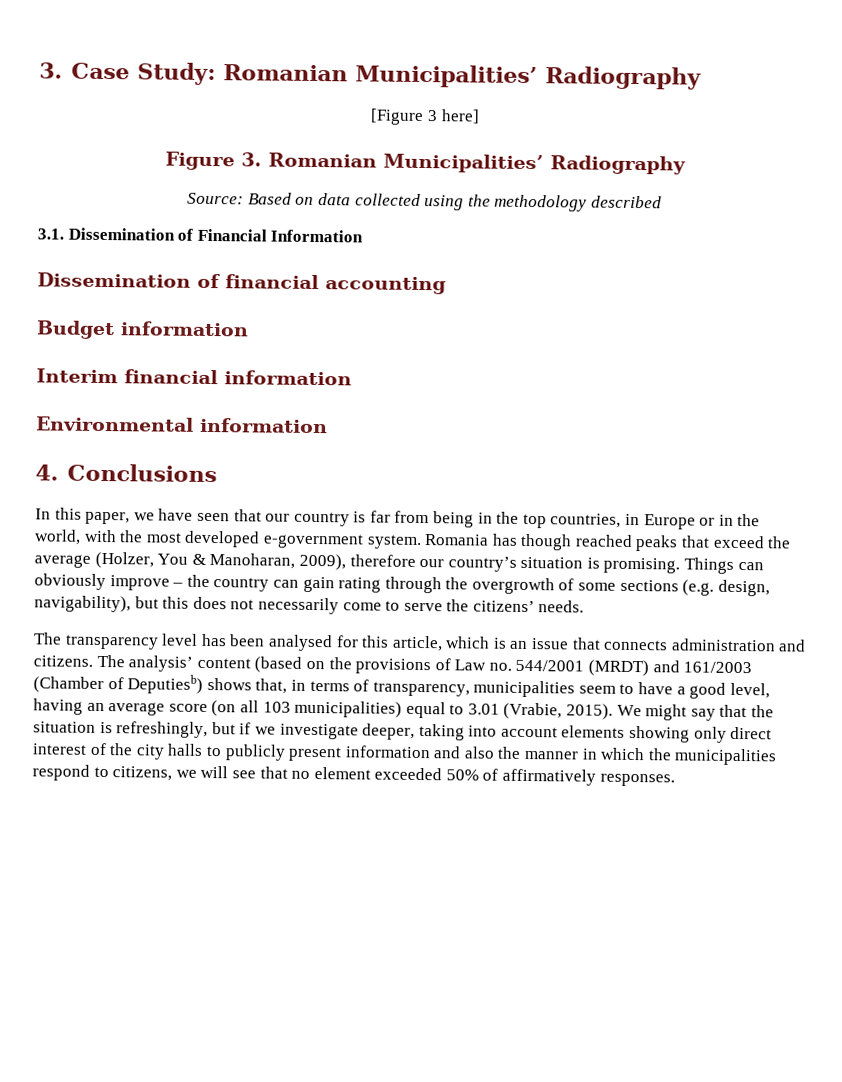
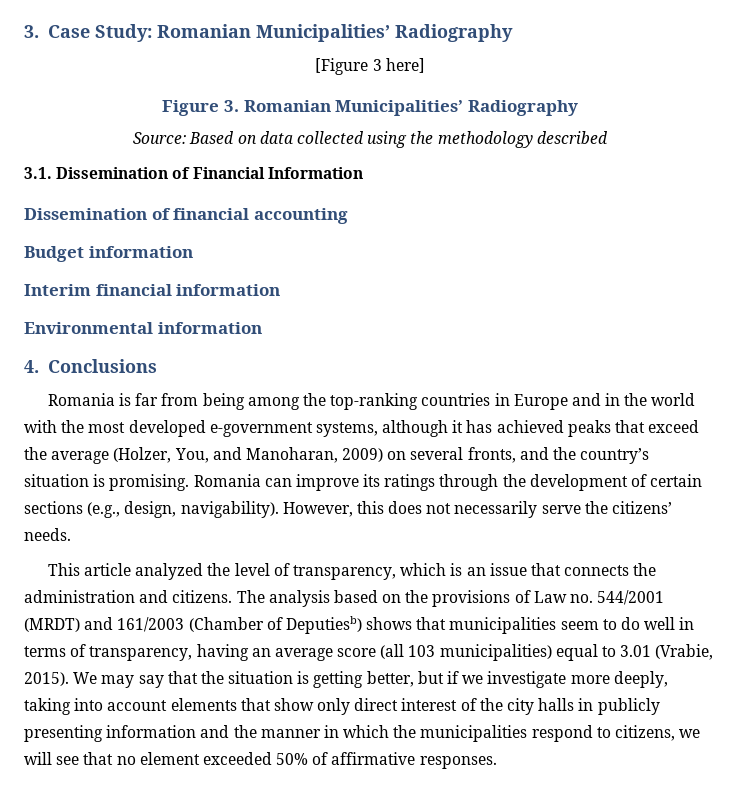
- In this paper, we have seen that our country is far from being in the top countries, in Europe or in the world, with the most developed e-government system. Romania has though reached peaks that exceed the average (Holzer, You & Manoharan, 2009), therefore our country’s situation is promising. Things can obviously improve – the country can gain rating through the overgrowth of some sections (e.g. design, navigability), but this does not necessarily come to serve the citizens’ needs.
+ Romania is far from being among the top-ranking countries in Europe and in the world with the most developed e-government systems, although it has achieved peaks that exceed the average (Holzer, You, and Manoharan, 2009) on several fronts, and the country’s situation is promising. Romania can improve its ratings through the development of certain sections (e.g., design, navigability). However, this does not necessarily serve the citizens’ needs.
- The transparency level has been analysed for this article, which is an issue that connects administration and citizens.
+ This article analyzed the level of transparency, which is an issue that connects the administration and citizens.
- The analysis’ content (based on the provisions of Law no. 544/2001 (MRDT) and 161/2003 (Chamber of Deputiesb) shows that, in terms of transparency, municipalities seem to have a good level, having an average score (on all 103 municipalities) equal to 3.01 (Vrabie, 2015).
+ The analysis based on the provisions of Law no. 544/2001 (MRDT) and 161/2003 (Chamber of Deputiesb) shows that municipalities seem to do well in terms of transparency, having an average score (all 103 municipalities) equal to 3.01 (Vrabie, 2015).
- We might say that the situation is refreshingly, but if we investigate deeper, taking into account elements showing only direct interest of the city halls to publicly present information and also the manner in which the municipalities respond to citizens, we will see that no element exceeded 50% of affirmatively responses.
+ We may say that the situation is getting better, but if we investigate more deeply, taking into account elements that show only direct interest of the city halls in publicly presenting information and the manner in which the municipalities respond to citizens, we will see that no element exceeded 50% of affirmative responses.

